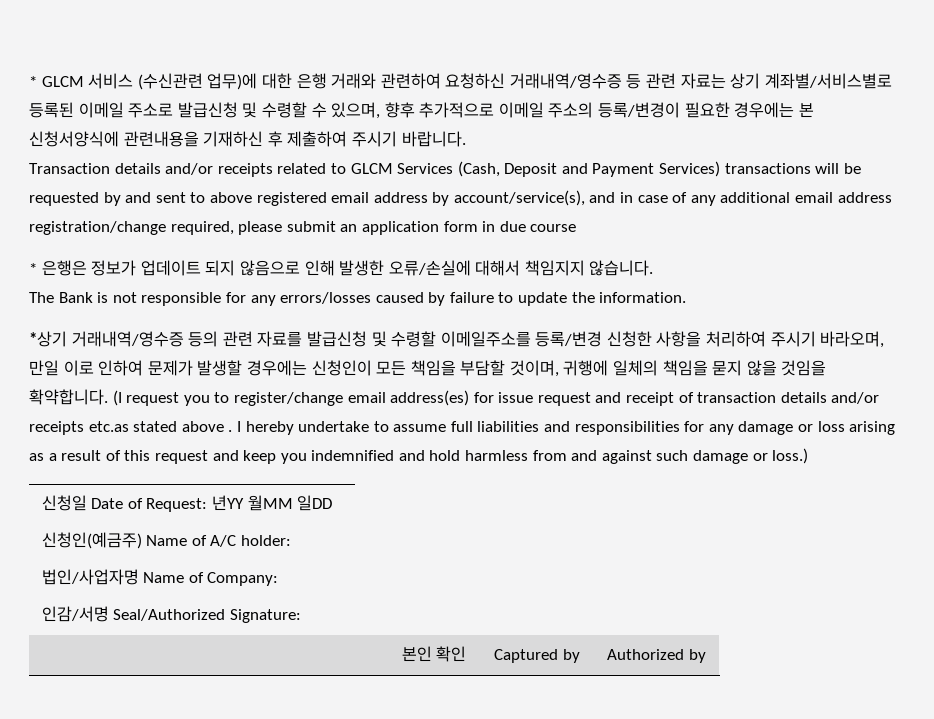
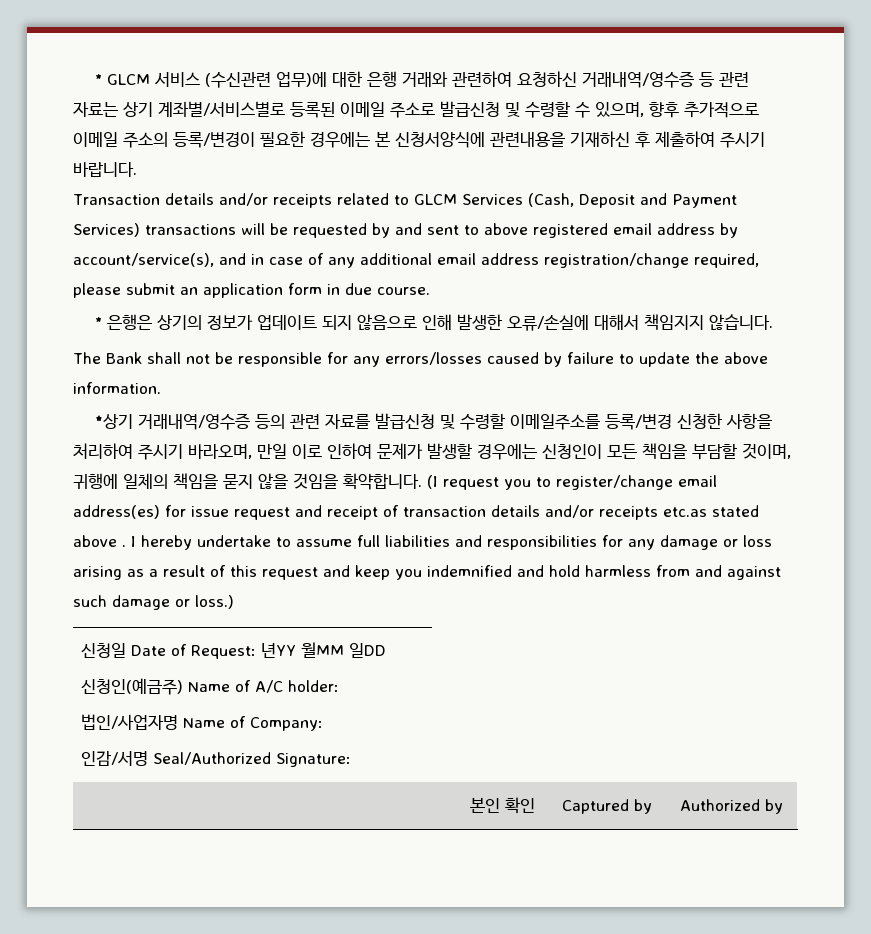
- Transaction details and/or receipts related to GLCM Services (Cash, Deposit and Payment Services) transactions will be requested by and sent to above registered email address by account/service(s), and in case of any additional email address registration/change required, please submit an application form in due course
+ Transaction details and/or receipts related to GLCM Services (Cash, Deposit and Payment Services) transactions will be requested by and sent to above registered email address by account/service(s), and in case of any additional email address registration/change required, please submit an application form in due course.
- * 은행은 정보가 업데이트 되지 않음으로 인해 발생한 오류/손실에 대해서 책임지지 않습니다.
+ * 은행은 상기의 정보가 업데이트 되지 않음으로 인해 발생한 오류/손실에 대해서 책임지지 않습니다.
- The Bank is not responsible for any errors/losses caused by failure to update the information.
+ The Bank shall not be responsible for any errors/losses caused by failure to update the above information.

